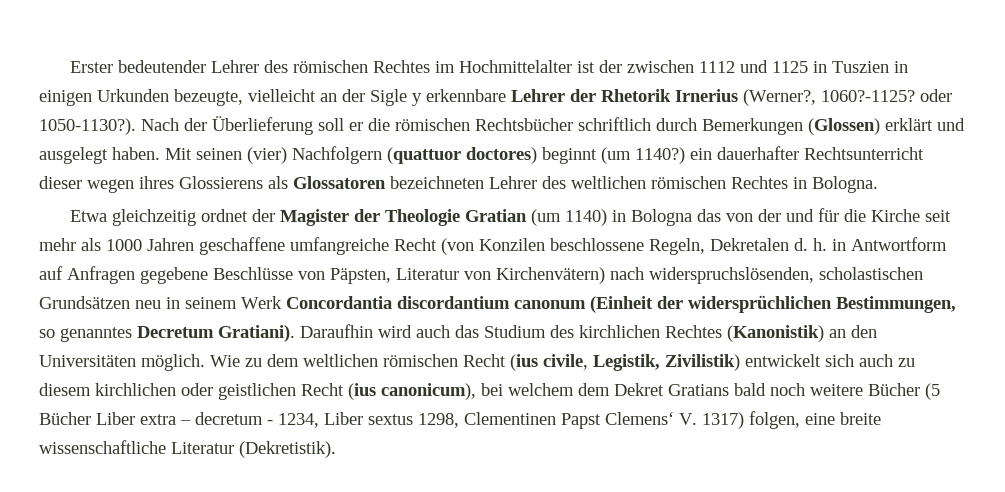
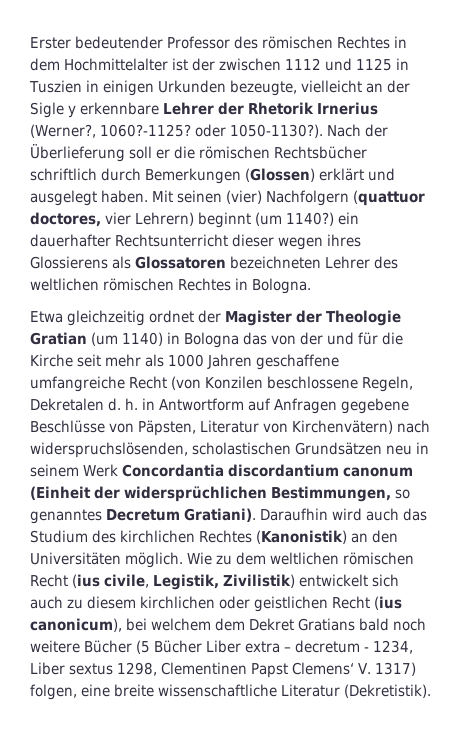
- Erster bedeutender Lehrer des römischen Rechtes im Hochmittelalter ist der zwischen 1112 und 1125 in Tuszien in einigen Urkunden bezeugte, vielleicht an der Sigle y erkennbare Lehrer der Rhetorik Irnerius (Werner?, 1060?-1125? oder 1050-1130?).
+ Erster bedeutender Professor des römischen Rechtes in dem Hochmittelalter ist der zwischen 1112 und 1125 in Tuszien in einigen Urkunden bezeugte, vielleicht an der Sigle y erkennbare Lehrer der Rhetorik Irnerius (Werner?, 1060?-1125? oder 1050-1130?).
- Mit seinen (vier) Nachfolgern (quattuor doctores) beginnt (um 1140?) ein dauerhafter Rechtsunterricht dieser wegen ihres Glossierens als Glossatoren bezeichneten Lehrer des weltlichen römischen Rechtes in Bologna.
+ Mit seinen (vier) Nachfolgern (quattuor doctores, vier Lehrern) beginnt (um 1140?) ein dauerhafter Rechtsunterricht dieser wegen ihres Glossierens als Glossatoren bezeichneten Lehrer des weltlichen römischen Rechtes in Bologna.

